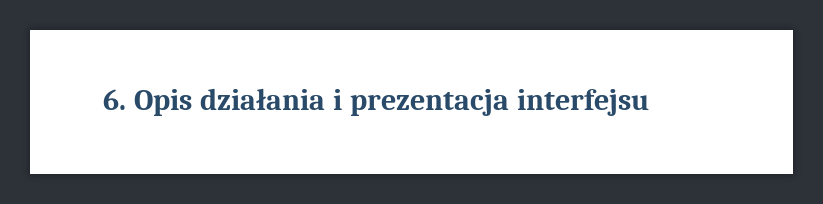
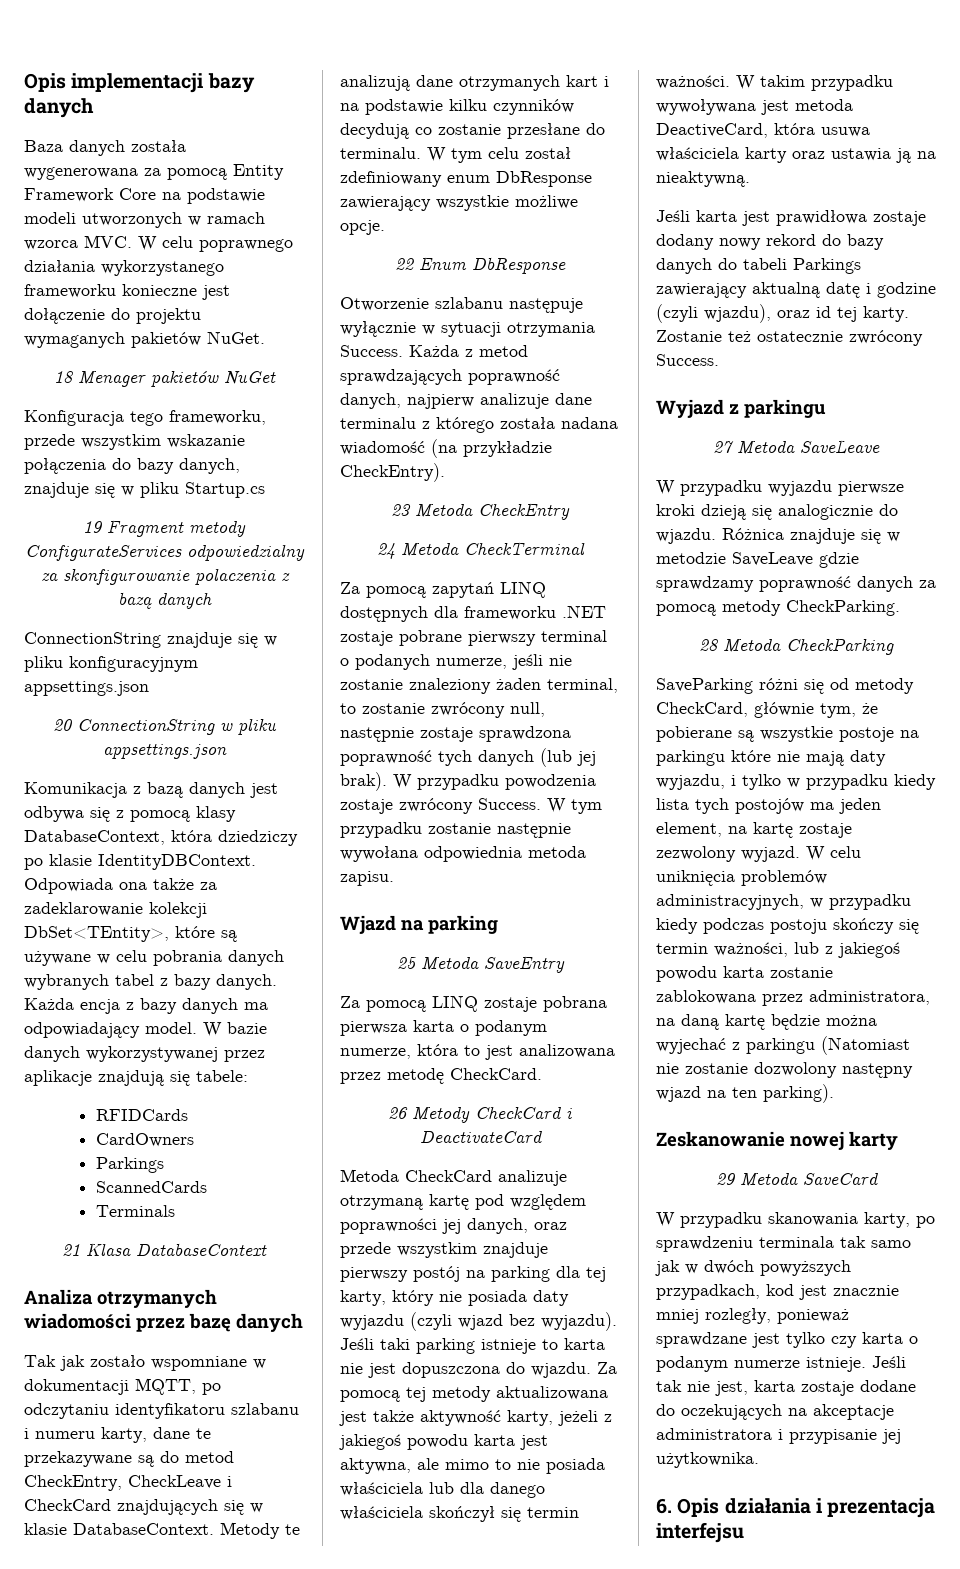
+ Opis implementacji bazy danych
+ Baza danych została wygenerowana za pomocą Entity Framework Core na podstawie modeli utworzonych w ramach wzorca MVC. W celu poprawnego działania wykorzystanego frameworku konieczne jest dołączenie do projektu wymaganych pakietów NuGet.
+ 18 Menager pakietów NuGet
+ Konfiguracja tego frameworku, przede wszystkim wskazanie połączenia do bazy danych, znajduje się w pliku Startup.cs
+ 19 Fragment metody ConfigurateServices odpowiedzialny za skonfigurowanie polaczenia z bazą danych
+ ConnectionString znajduje się w pliku konfiguracyjnym appsettings.json
+ 20 ConnectionString w pliku appsettings.json
+ Komunikacja z bazą danych jest odbywa się z pomocą klasy DatabaseContext, która dziedziczy po klasie IdentityDBContext. Odpowiada ona także za zadeklarowanie kolekcji DbSet<TEntity>, które są używane w celu pobrania danych wybranych tabel z bazy danych. Każda encja z bazy danych ma odpowiadający model. W bazie danych wykorzystywanej przez aplikacje znajdują się tabele:
+ RFIDCards
+ CardOwners
+ Parkings
+ ScannedCards
+ Terminals
+ 21 Klasa DatabaseContext
+ Analiza otrzymanych wiadomości przez bazę danych
+ Tak jak zostało wspomniane w dokumentacji MQTT, po odczytaniu identyfikatoru szlabanu i numeru karty, dane te przekazywane są do metod CheckEntry, CheckLeave i CheckCard znajdujących się w klasie DatabaseContext. Metody te analizują dane otrzymanych kart i na podstawie kilku czynników decydują co zostanie przesłane do terminalu. W tym celu został zdefiniowany enum DbResponse zawierający wszystkie możliwe opcje.
+ 22 Enum DbResponse
+ Otworzenie szlabanu następuje wyłącznie w sytuacji otrzymania Success. Każda z metod sprawdzających poprawność danych, najpierw analizuje dane terminalu z którego została nadana wiadomość (na przykładzie CheckEntry).
+ 23 Metoda CheckEntry
+ 24 Metoda CheckTerminal
+ Za pomocą zapytań LINQ dostępnych dla frameworku .NET zostaje pobrane pierwszy terminal o podanych numerze, jeśli nie zostanie znaleziony żaden terminal, to zostanie zwrócony null, następnie zostaje sprawdzona poprawność tych danych (lub jej brak). W przypadku powodzenia zostaje zwrócony Success. W tym przypadku zostanie następnie wywołana odpowiednia metoda zapisu.
+ Wjazd na parking
+ 25 Metoda SaveEntry
+ Za pomocą LINQ zostaje pobrana pierwsza karta o podanym numerze, która to jest analizowana przez metodę CheckCard.
+ 26 Metody CheckCard i DeactivateCard
+ Metoda CheckCard analizuje otrzymaną kartę pod względem poprawności jej danych, oraz przede wszystkim znajduje pierwszy postój na parking dla tej karty, który nie posiada daty wyjazdu (czyli wjazd bez wyjazdu). Jeśli taki parking istnieje to karta nie jest dopuszczona do wjazdu. Za pomocą tej metody aktualizowana jest także aktywność karty, jeżeli z jakiegoś powodu karta jest aktywna, ale mimo to nie posiada właściciela lub dla danego właściciela skończył się termin ważności. W takim przypadku wywoływana jest metoda DeactiveCard, która usuwa właściciela karty oraz ustawia ją na nieaktywną.
+ Jeśli karta jest prawidłowa zostaje dodany nowy rekord do bazy danych do tabeli Parkings zawierający aktualną datę i godzine (czyli wjazdu), oraz id tej karty. Zostanie też ostatecznie zwrócony Success.
+ Wyjazd z parkingu
+ 27 Metoda SaveLeave
+ W przypadku wyjazdu pierwsze kroki dzieją się analogicznie do wjazdu. Różnica znajduje się w metodzie SaveLeave gdzie sprawdzamy poprawność danych za pomocą metody CheckParking.
+ 28 Metoda CheckParking
+ SaveParking różni się od metody CheckCard, głównie tym, że pobierane są wszystkie postoje na parkingu które nie mają daty wyjazdu, i tylko w przypadku kiedy lista tych postojów ma jeden element, na kartę zostaje zezwolony wyjazd. W celu uniknięcia problemów administracyjnych, w przypadku kiedy podczas postoju skończy się termin ważności, lub z jakiegoś powodu karta zostanie zablokowana przez administratora, na daną kartę będzie można wyjechać z parkingu (Natomiast nie zostanie dozwolony następny wjazd na ten parking).
+ Zeskanowanie nowej karty
+ 29 Metoda SaveCard
+ W przypadku skanowania karty, po sprawdzeniu terminala tak samo jak w dwóch powyższych przypadkach, kod jest znacznie mniej rozległy, ponieważ sprawdzane jest tylko czy karta o podanym numerze istnieje. Jeśli tak nie jest, karta zostaje dodane do oczekujących na akceptacje administratora i przypisanie jej użytkownika.

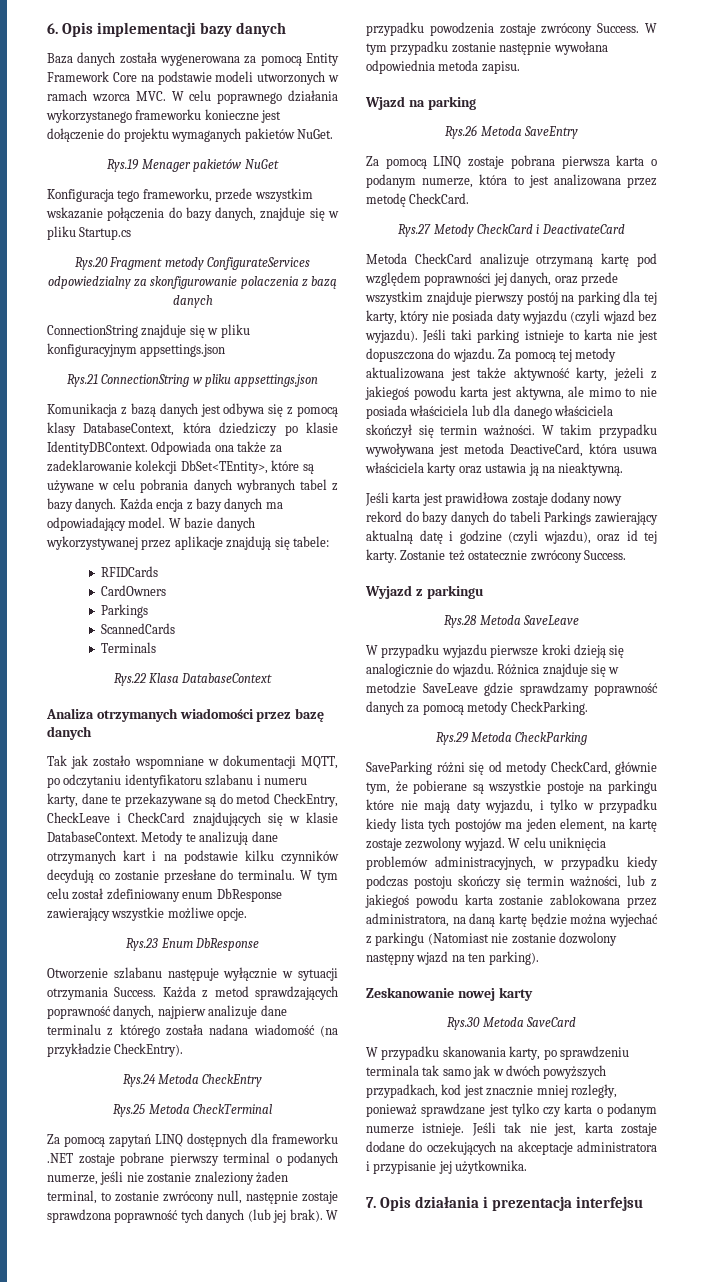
- Opis implementacji bazy danych
+ 6. Opis implementacji bazy danych
- 18 Menager pakietów NuGet
+ Rys.19 Menager pakietów NuGet
- 19 Fragment metody ConfigurateServices odpowiedzialny za skonfigurowanie polaczenia z bazą danych
+ Rys.20 Fragment metody ConfigurateServices odpowiedzialny za skonfigurowanie polaczenia z bazą danych
- 20 ConnectionString w pliku appsettings.json
+ Rys.21 ConnectionString w pliku appsettings.json
- 21 Klasa DatabaseContext
+ Rys.22 Klasa DatabaseContext
- 22 Enum DbResponse
+ Rys.23 Enum DbResponse
- 23 Metoda CheckEntry
+ Rys.24 Metoda CheckEntry
- 24 Metoda CheckTerminal
+ Rys.25 Metoda CheckTerminal
- 25 Metoda SaveEntry
+ Rys.26 Metoda SaveEntry
- 26 Metody CheckCard i DeactivateCard
+ Rys.27 Metody CheckCard i DeactivateCard
- 27 Metoda SaveLeave
+ Rys.28 Metoda SaveLeave
- 28 Metoda CheckParking
+ Rys.29 Metoda CheckParking
- 29 Metoda SaveCard
+ Rys.30 Metoda SaveCard
- 6. Opis działania i prezentacja interfejsu
+ 7. Opis działania i prezentacja interfejsu

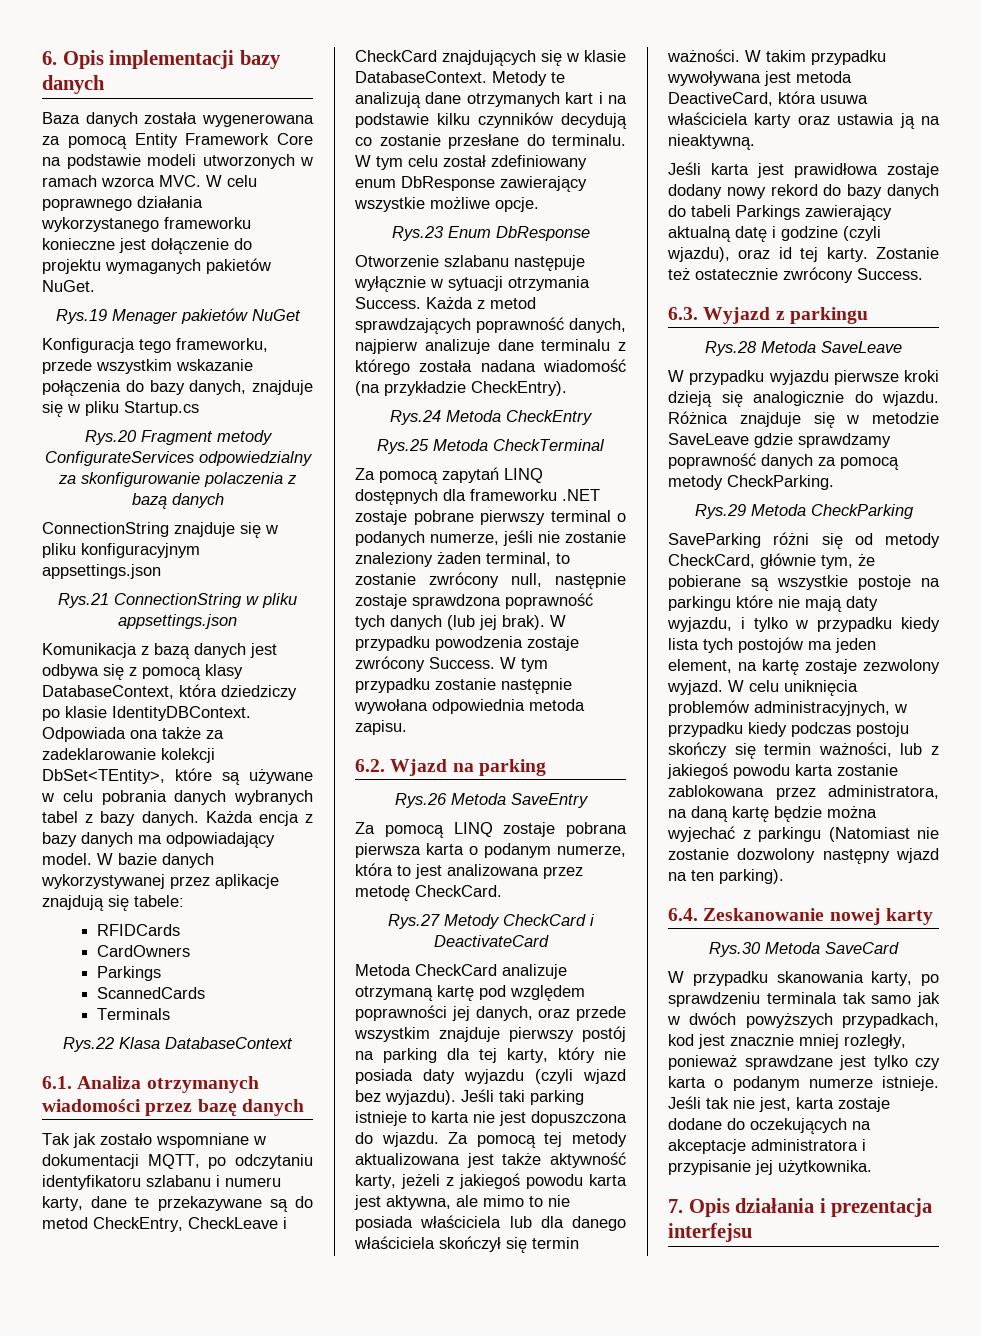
- Analiza otrzymanych wiadomości przez bazę danych
+ 6.1. Analiza otrzymanych wiadomości przez bazę danych
- Wjazd na parking
+ 6.2. Wjazd na parking
- Wyjazd z parkingu
+ 6.3. Wyjazd z parkingu
- Zeskanowanie nowej karty
+ 6.4. Zeskanowanie nowej karty

